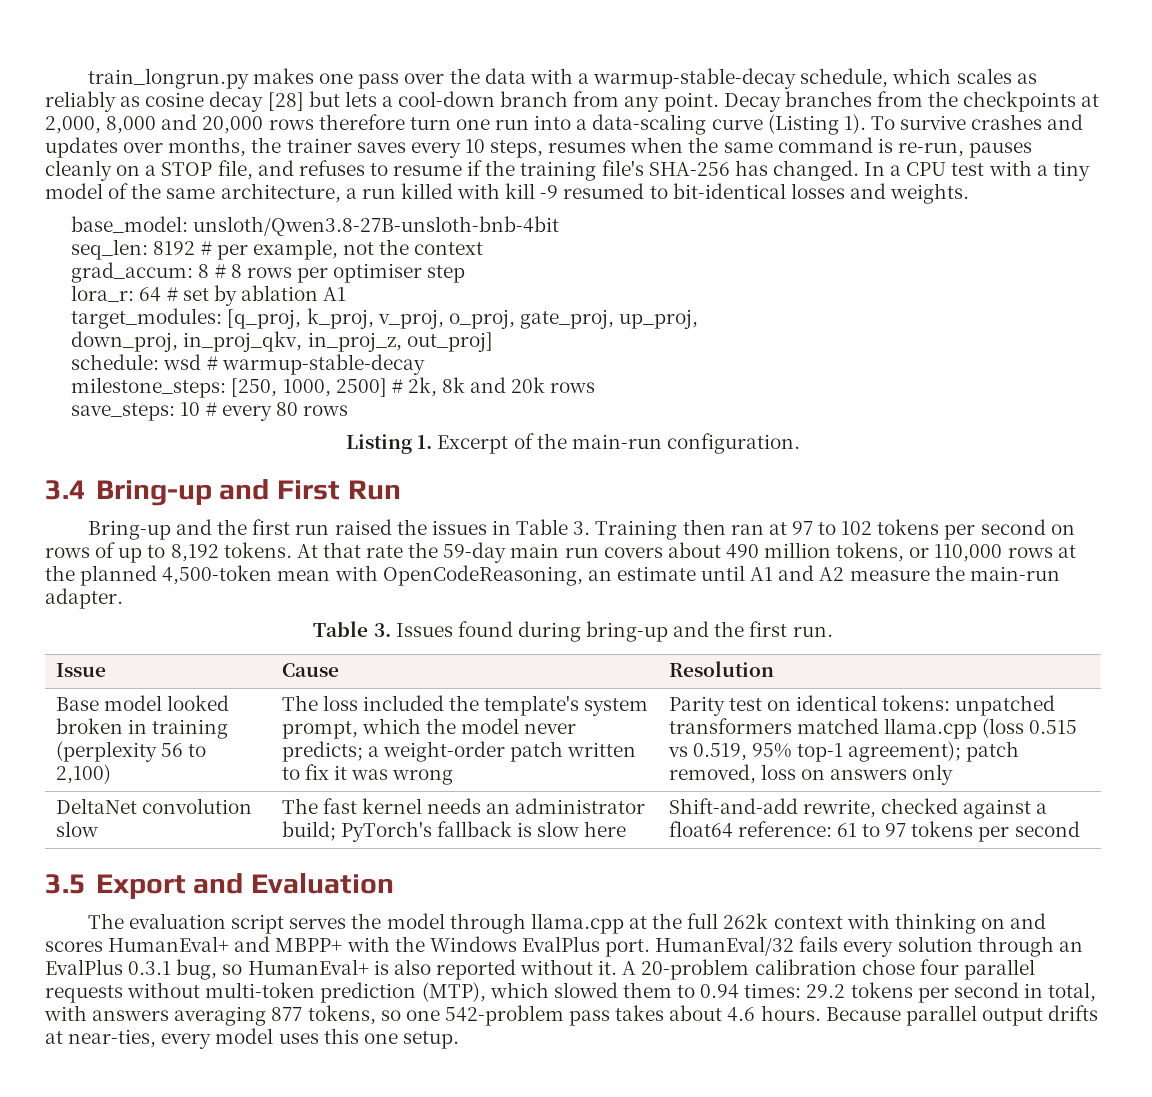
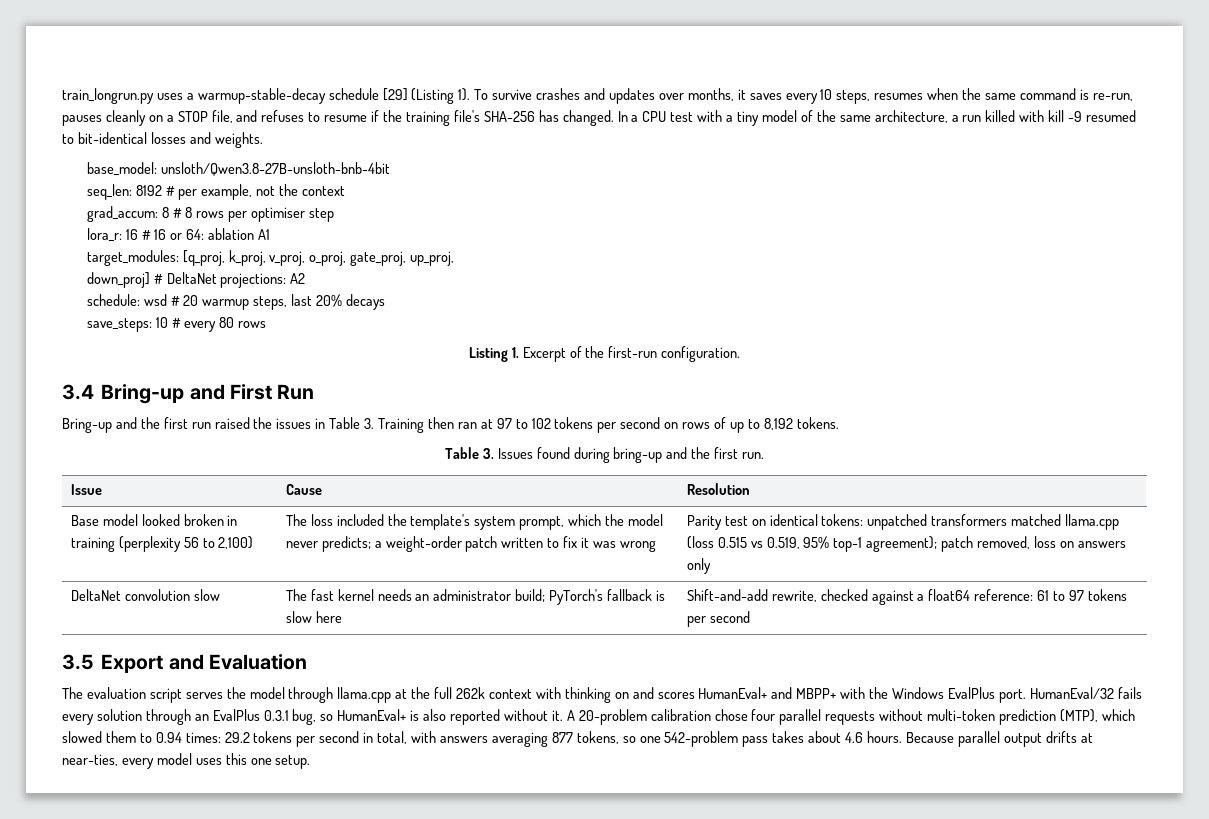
- train_longrun.py makes one pass over the data with a warmup-stable-decay schedule, which scales as reliably as cosine decay [28] but lets a cool-down branch from any point. Decay branches from the checkpoints at 2,000, 8,000 and 20,000 rows therefore turn one run into a data-scaling curve (Listing 1).
+ train_longrun.py uses a warmup-stable-decay schedule [29] (Listing 1).
- To survive crashes and updates over months, the trainer saves every 10 steps, resumes when the same command is re-run, pauses cleanly on a STOP file, and refuses to resume if the training file's SHA-256 has changed.
+ To survive crashes and updates over months, it saves every 10 steps, resumes when the same command is re-run, pauses cleanly on a STOP file, and refuses to resume if the training file's SHA-256 has changed.
- lora_r: 64 # set by ablation A1
+ lora_r: 16 # 16 or 64: ablation A1
- down_proj, in_proj_qkv, in_proj_z, out_proj]
- schedule: wsd # warmup-stable-decay
- milestone_steps: [250, 1000, 2500] # 2k, 8k and 20k rows
+ down_proj] # DeltaNet projections: A2
+ schedule: wsd # 20 warmup steps, last 20% decays
- Listing 1. Excerpt of the main-run configuration.
+ Listing 1. Excerpt of the first-run configuration.
- At that rate the 59-day main run covers about 490 million tokens, or 110,000 rows at the planned 4,500-token mean with OpenCodeReasoning, an estimate until A1 and A2 measure the main-run adapter.

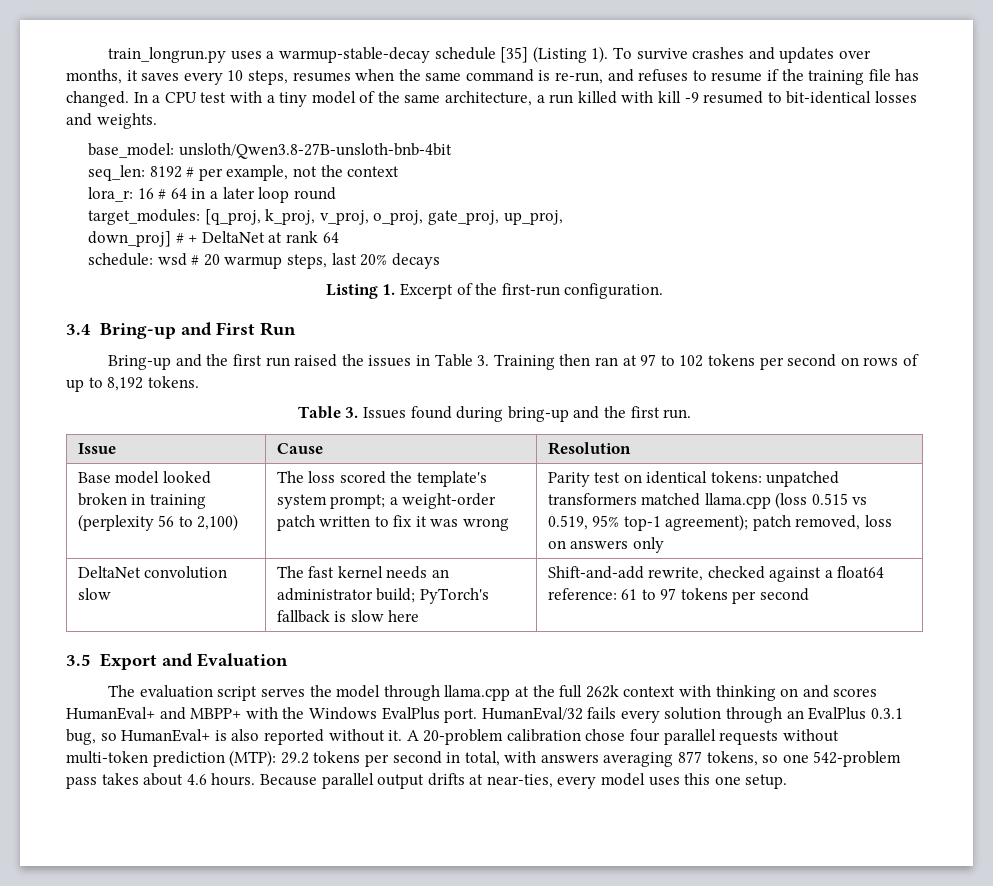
- train_longrun.py uses a warmup-stable-decay schedule [29] (Listing 1).
+ train_longrun.py uses a warmup-stable-decay schedule [35] (Listing 1).
- To survive crashes and updates over months, it saves every 10 steps, resumes when the same command is re-run, pauses cleanly on a STOP file, and refuses to resume if the training file's SHA-256 has changed.
+ To survive crashes and updates over months, it saves every 10 steps, resumes when the same command is re-run, and refuses to resume if the training file has changed.
- grad_accum: 8 # 8 rows per optimiser step
- lora_r: 16 # 16 or 64: ablation A1
+ lora_r: 16 # 64 in a later loop round
- down_proj] # DeltaNet projections: A2
+ down_proj] # + DeltaNet at rank 64
- save_steps: 10 # every 80 rows
- The loss included the template's system prompt, which the model never predicts; a weight-order patch written to fix it was wrong
+ The loss scored the template's system prompt; a weight-order patch written to fix it was wrong
- A 20-problem calibration chose four parallel requests without multi-token prediction (MTP), which slowed them to 0.94 times: 29.2 tokens per second in total, with answers averaging 877 tokens, so one 542-problem pass takes about 4.6 hours.
+ A 20-problem calibration chose four parallel requests without multi-token prediction (MTP): 29.2 tokens per second in total, with answers averaging 877 tokens, so one 542-problem pass takes about 4.6 hours.

